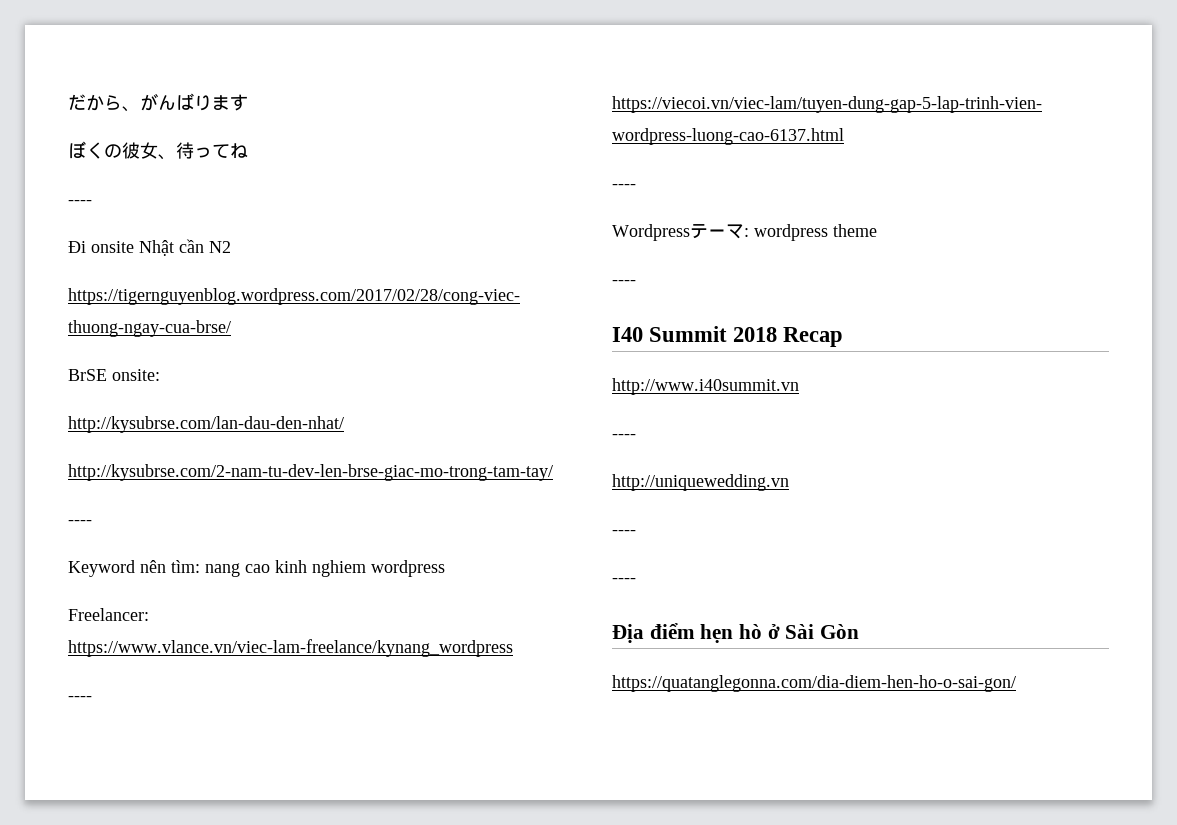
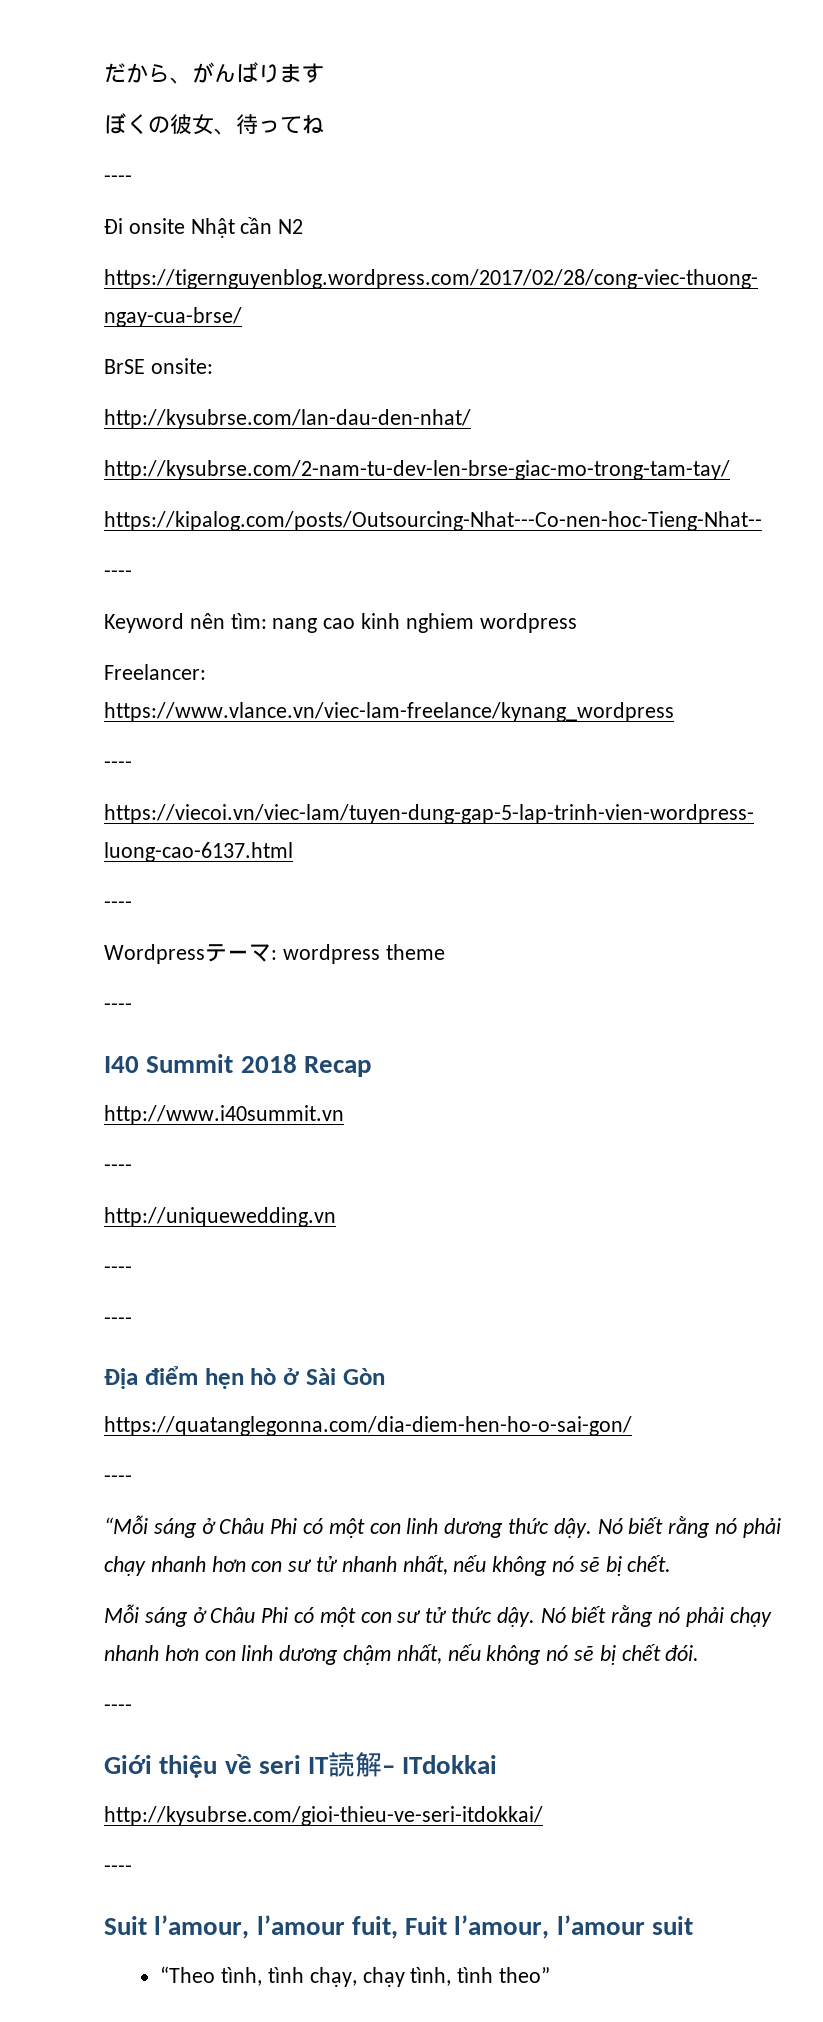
+ https://kipalog.com/posts/Outsourcing-Nhat---Co-nen-hoc-Tieng-Nhat--
  https://quatanglegonna.com/dia-diem-hen-ho-o-sai-gon/
+ ----
+ “Mỗi sáng ở Châu Phi có một con linh dương thức dậy. Nó biết rằng nó phải chạy nhanh hơn con sư tử nhanh nhất, nếu không nó sẽ bị chết.
+ Mỗi sáng ở Châu Phi có một con sư tử thức dậy. Nó biết rằng nó phải chạy nhanh hơn con linh dương chậm nhất, nếu không nó sẽ bị chết đói.
+ ----
+ Giới thiệu về seri IT読解– ITdokkai
+ http://kysubrse.com/gioi-thieu-ve-seri-itdokkai/
+ ----
+ Suit l’amour, l’amour fuit, Fuit l’amour, l’amour suit
+ “Theo tình, tình chạy, chạy tình, tình theo”

